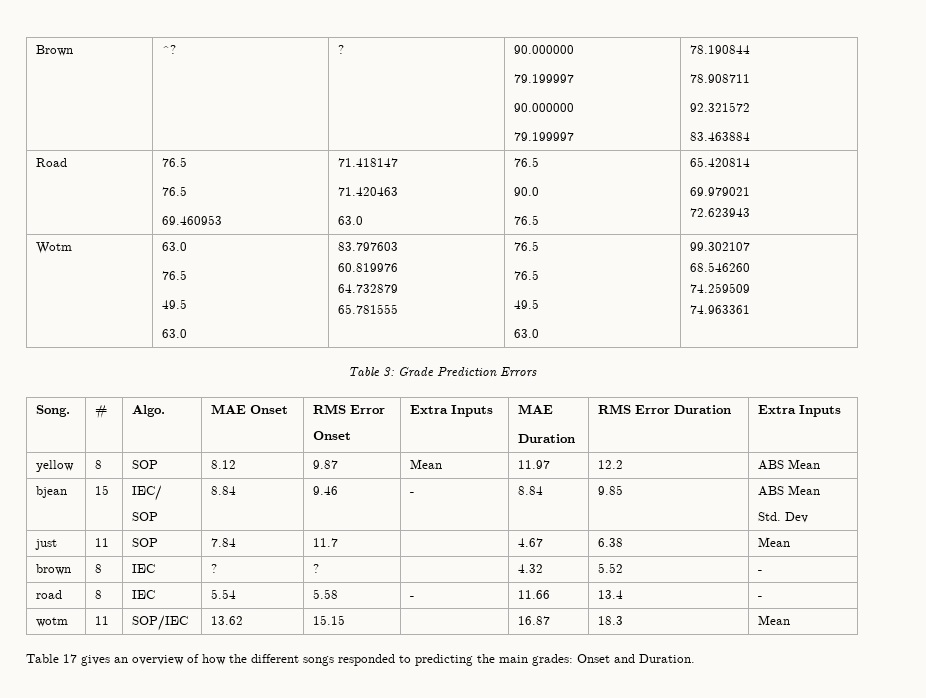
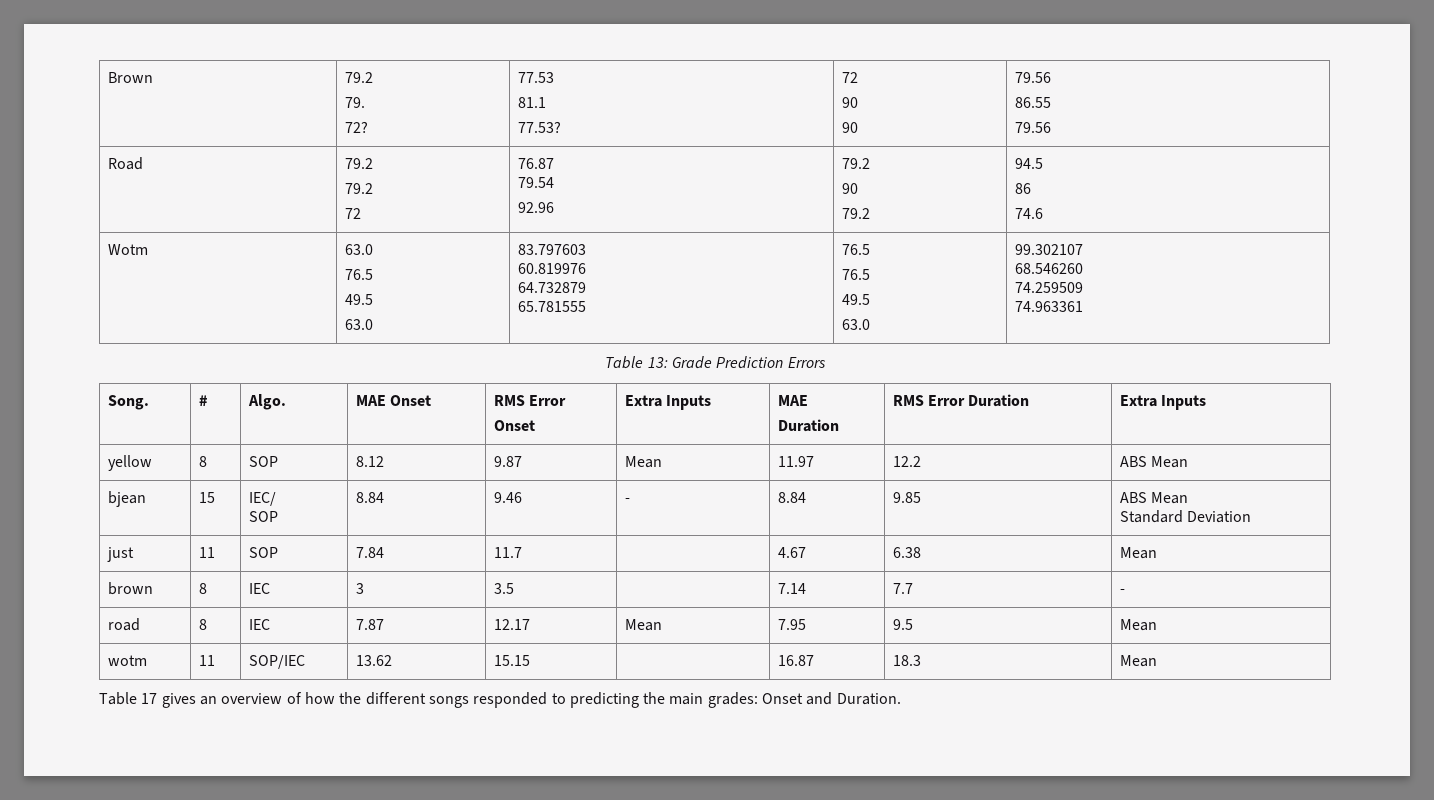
- Brown | ^? | ? | 90.000000
- 79.199997
- 90.000000
- 79.199997 | 78.190844
- 78.908711
- 92.321572
- 83.463884
- Road | 76.5
- 76.5
- 69.460953 | 71.418147
- 71.420463
- 63.0 | 76.5
- 90.0
- 76.5 | 65.420814
- 69.979021
- 72.623943
+ Brown | 79.2
+ 79.
+ 72? | 77.53
+ 81.1
+ 77.53? | 72
+ 90
+ 90 | 79.56
+ 86.55
+ 79.56
+ Road | 79.2
+ 79.2
+ 72 | 76.87
+ 79.54
+ 92.96 | 79.2
+ 90
+ 79.2 | 94.5
+ 86
+ 74.6
- Table 3: Grade Prediction Errors
+ Table 13: Grade Prediction Errors
  bjean | 15 | IEC/
  SOP | 8.84 | 9.46 | - | 8.84 | 9.85 | ABS Mean
- Std. Dev
+ Standard Deviation
- brown | 8 | IEC | ? | ? | | 4.32 | 5.52 | -
+ brown | 8 | IEC | 3 | 3.5 | | 7.14 | 7.7 | -
- road | 8 | IEC | 5.54 | 5.58 | - | 11.66 | 13.4 | -
+ road | 8 | IEC | 7.87 | 12.17 | Mean | 7.95 | 9.5 | Mean

